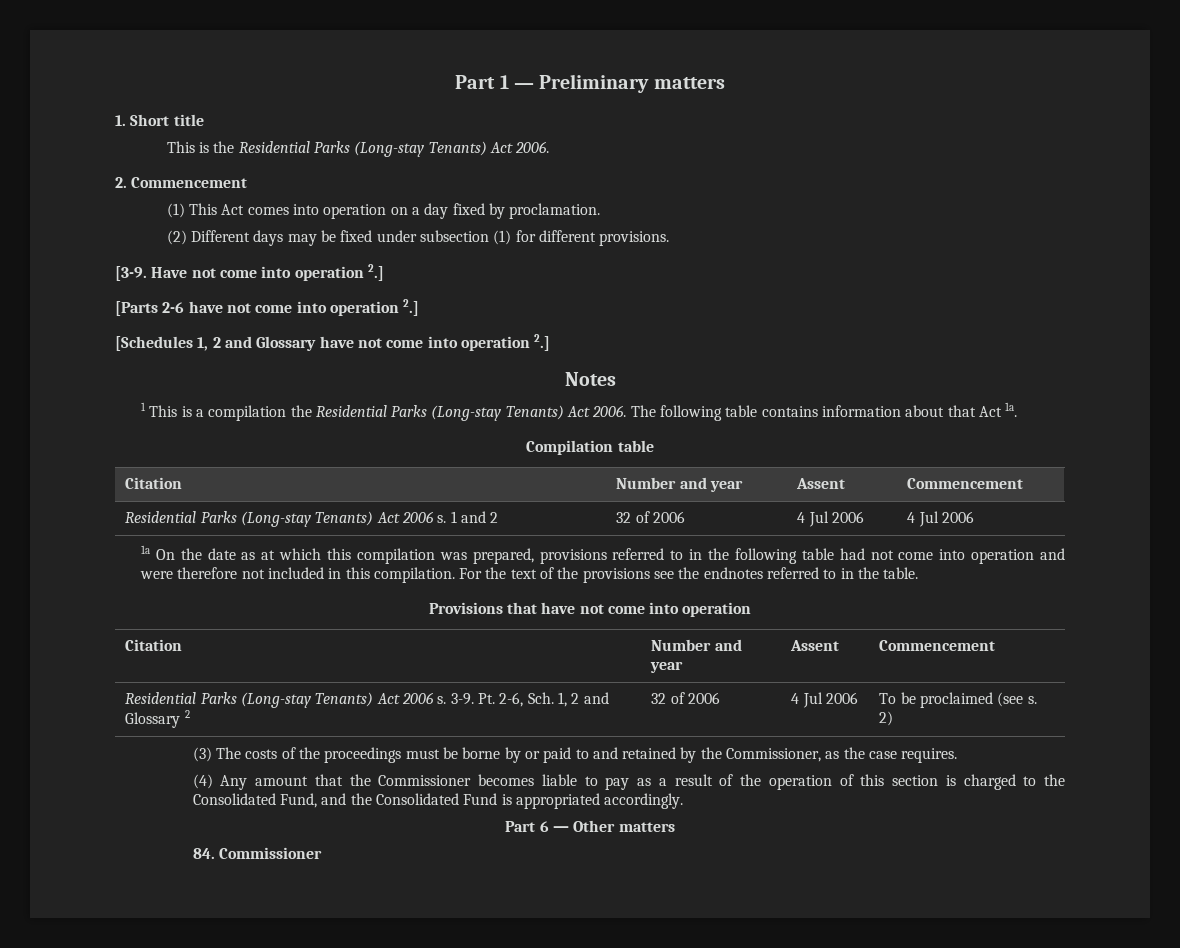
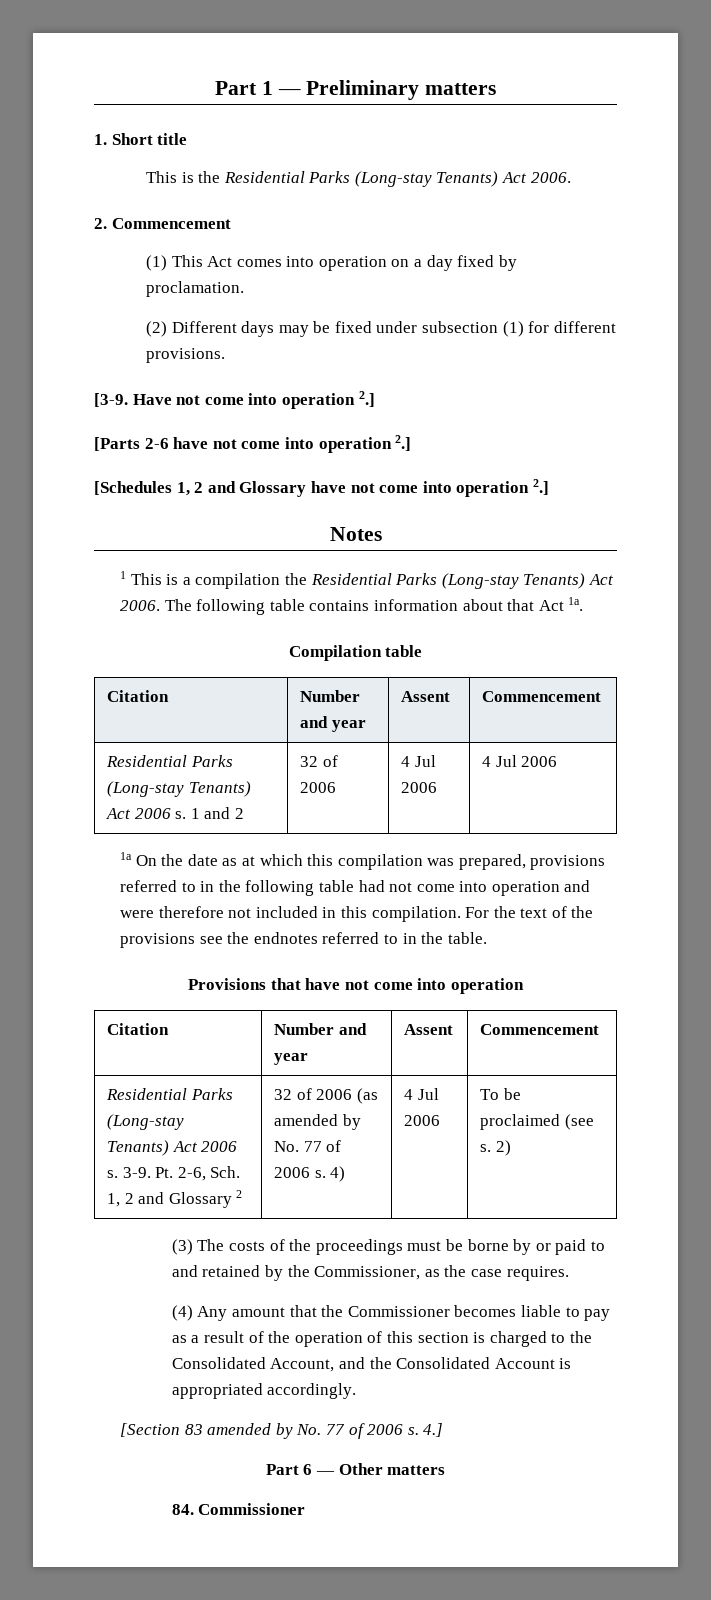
- Residential Parks (Long-stay Tenants) Act 2006 s. 3-9. Pt. 2-6, Sch. 1, 2 and Glossary 2 | 32 of 2006 | 4 Jul 2006 | To be proclaimed (see s. 2)
+ Residential Parks (Long-stay Tenants) Act 2006 s. 3-9. Pt. 2-6, Sch. 1, 2 and Glossary 2 | 32 of 2006 (as amended by No. 77 of 2006 s. 4) | 4 Jul 2006 | To be proclaimed (see s. 2)
- (4) Any amount that the Commissioner becomes liable to pay as a result of the operation of this section is charged to the Consolidated Fund, and the Consolidated Fund is appropriated accordingly.
+ (4) Any amount that the Commissioner becomes liable to pay as a result of the operation of this section is charged to the Consolidated Account, and the Consolidated Account is appropriated accordingly.
+ [Section 83 amended by No. 77 of 2006 s. 4.]

